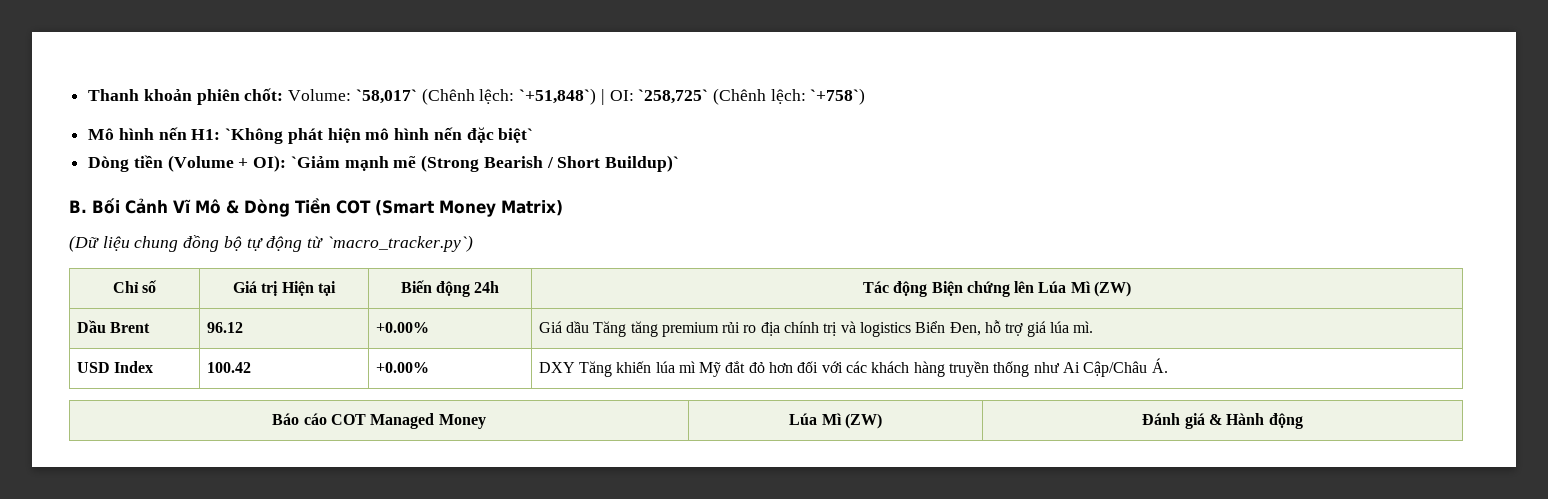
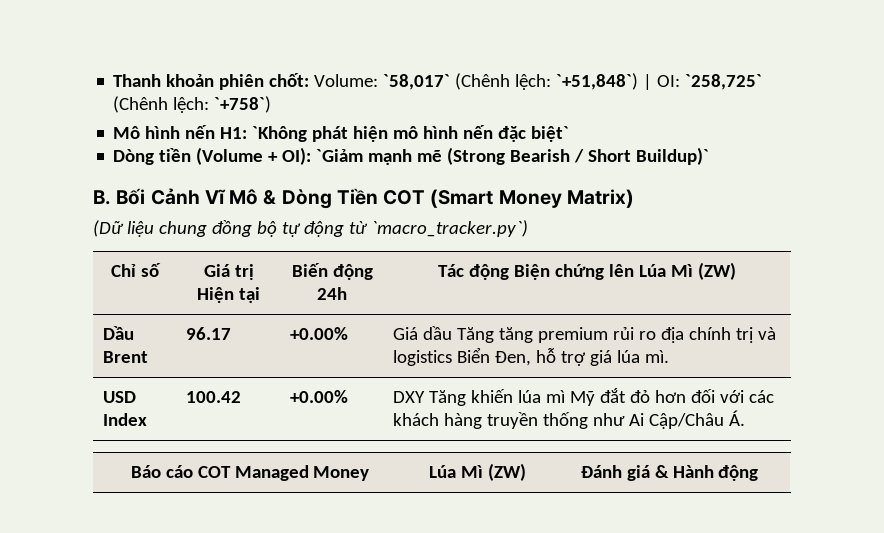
- Dầu Brent | 96.12 | +0.00% | Giá dầu Tăng tăng premium rủi ro địa chính trị và logistics Biển Đen, hỗ trợ giá lúa mì.
+ Dầu Brent | 96.17 | +0.00% | Giá dầu Tăng tăng premium rủi ro địa chính trị và logistics Biển Đen, hỗ trợ giá lúa mì.

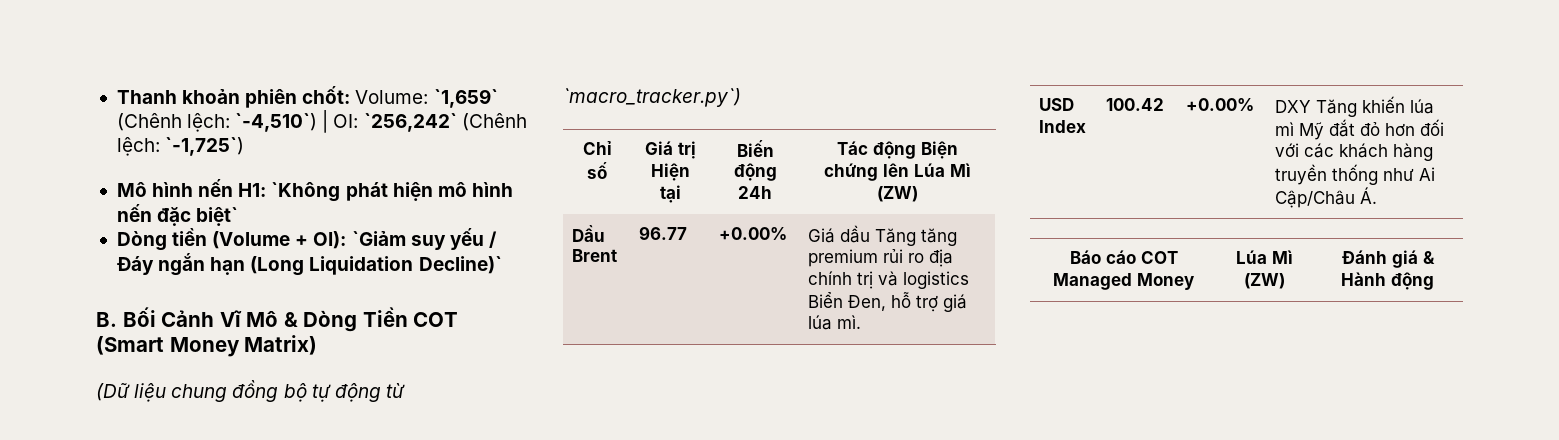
- Thanh khoản phiên chốt: Volume: `58,017` (Chênh lệch: `+51,848`) | OI: `258,725` (Chênh lệch: `+758`)
+ Thanh khoản phiên chốt: Volume: `1,659` (Chênh lệch: `-4,510`) | OI: `256,242` (Chênh lệch: `-1,725`)
- Dòng tiền (Volume + OI): `Giảm mạnh mẽ (Strong Bearish / Short Buildup)`
+ Dòng tiền (Volume + OI): `Giảm suy yếu / Đáy ngắn hạn (Long Liquidation Decline)`
- Dầu Brent | 96.17 | +0.00% | Giá dầu Tăng tăng premium rủi ro địa chính trị và logistics Biển Đen, hỗ trợ giá lúa mì.
+ Dầu Brent | 96.77 | +0.00% | Giá dầu Tăng tăng premium rủi ro địa chính trị và logistics Biển Đen, hỗ trợ giá lúa mì.

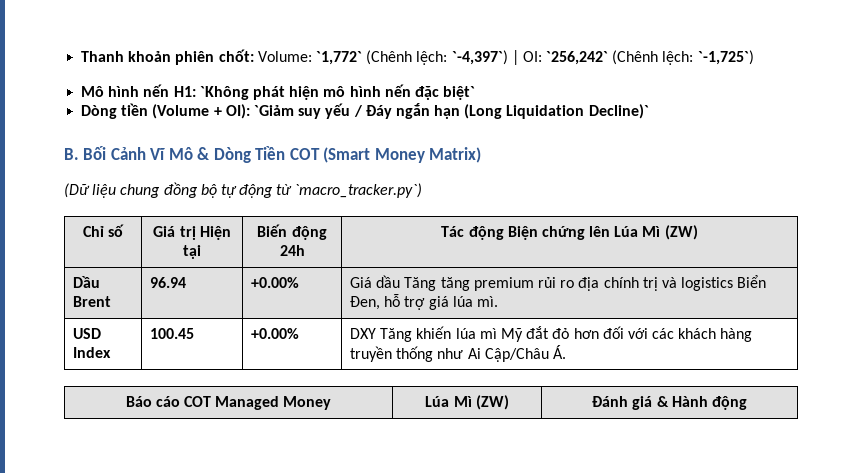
- Thanh khoản phiên chốt: Volume: `1,659` (Chênh lệch: `-4,510`) | OI: `256,242` (Chênh lệch: `-1,725`)
+ Thanh khoản phiên chốt: Volume: `1,772` (Chênh lệch: `-4,397`) | OI: `256,242` (Chênh lệch: `-1,725`)
- Dầu Brent | 96.77 | +0.00% | Giá dầu Tăng tăng premium rủi ro địa chính trị và logistics Biển Đen, hỗ trợ giá lúa mì.
+ Dầu Brent | 96.94 | +0.00% | Giá dầu Tăng tăng premium rủi ro địa chính trị và logistics Biển Đen, hỗ trợ giá lúa mì.
- USD Index | 100.42 | +0.00% | DXY Tăng khiến lúa mì Mỹ đắt đỏ hơn đối với các khách hàng truyền thống như Ai Cập/Châu Á.
+ USD Index | 100.45 | +0.00% | DXY Tăng khiến lúa mì Mỹ đắt đỏ hơn đối với các khách hàng truyền thống như Ai Cập/Châu Á.

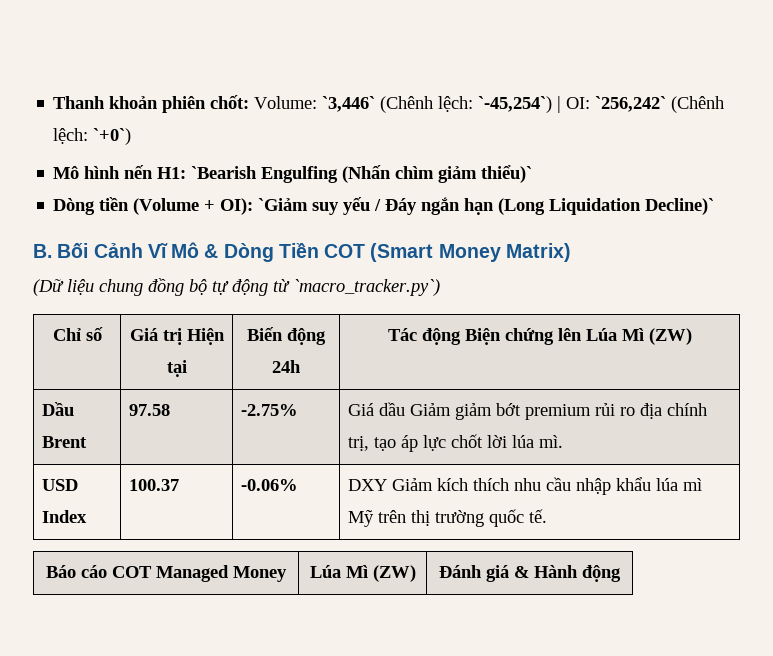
- Thanh khoản phiên chốt: Volume: `1,772` (Chênh lệch: `-4,397`) | OI: `256,242` (Chênh lệch: `-1,725`)
+ Thanh khoản phiên chốt: Volume: `3,446` (Chênh lệch: `-45,254`) | OI: `256,242` (Chênh lệch: `+0`)
- Mô hình nến H1: `Không phát hiện mô hình nến đặc biệt`
+ Mô hình nến H1: `Bearish Engulfing (Nhấn chìm giảm thiểu)`
- Dầu Brent | 96.94 | +0.00% | Giá dầu Tăng tăng premium rủi ro địa chính trị và logistics Biển Đen, hỗ trợ giá lúa mì.
+ Dầu Brent | 97.58 | -2.75% | Giá dầu Giảm giảm bớt premium rủi ro địa chính trị, tạo áp lực chốt lời lúa mì.
- USD Index | 100.45 | +0.00% | DXY Tăng khiến lúa mì Mỹ đắt đỏ hơn đối với các khách hàng truyền thống như Ai Cập/Châu Á.
+ USD Index | 100.37 | -0.06% | DXY Giảm kích thích nhu cầu nhập khẩu lúa mì Mỹ trên thị trường quốc tế.

